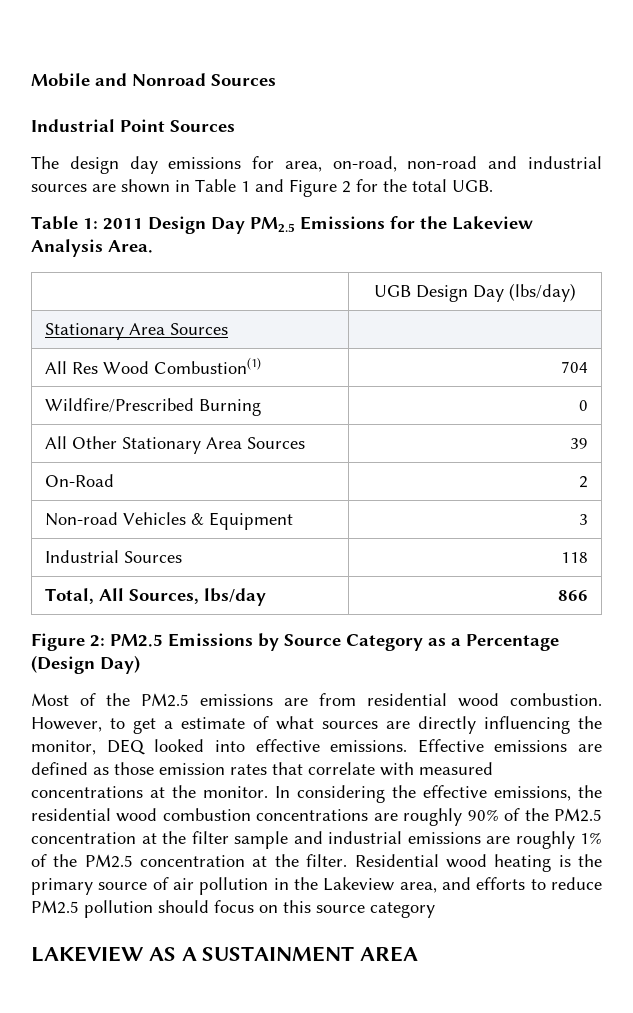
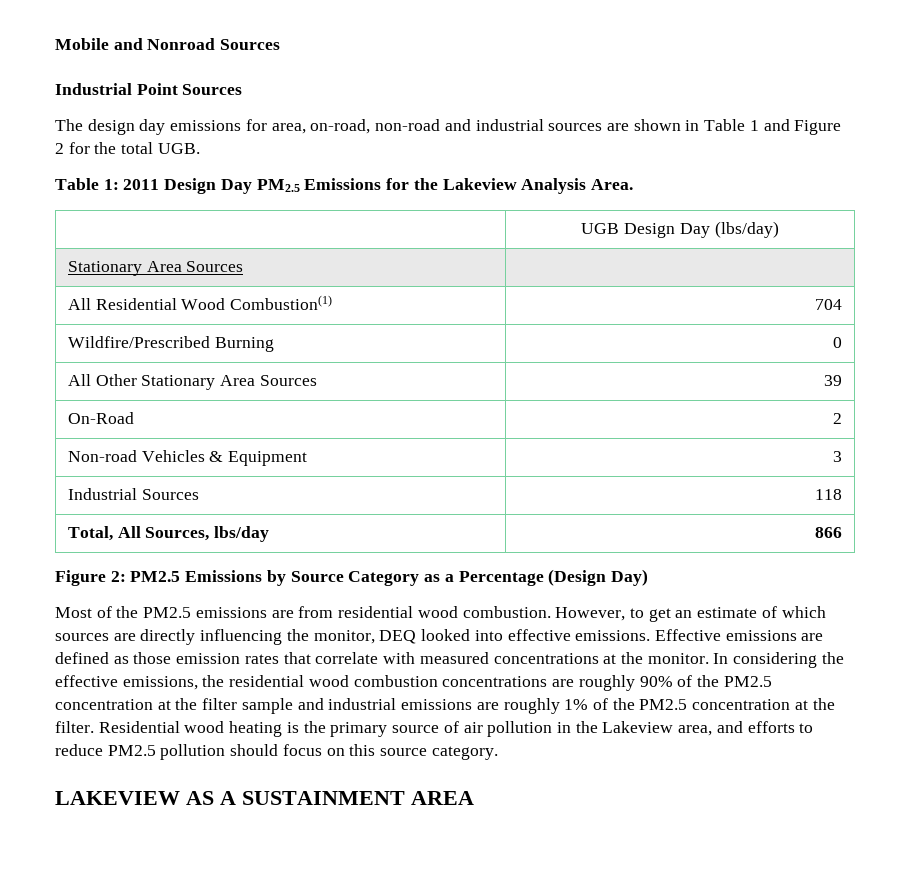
- All Res Wood Combustion(1) | 704
+ All Residential Wood Combustion(1) | 704
- However, to get a estimate of what sources are directly influencing the monitor, DEQ looked into effective emissions.
+ However, to get an estimate of which sources are directly influencing the monitor, DEQ looked into effective emissions.
- Residential wood heating is the primary source of air pollution in the Lakeview area, and efforts to reduce PM2.5 pollution should focus on this source category
+ Residential wood heating is the primary source of air pollution in the Lakeview area, and efforts to reduce PM2.5 pollution should focus on this source category.

